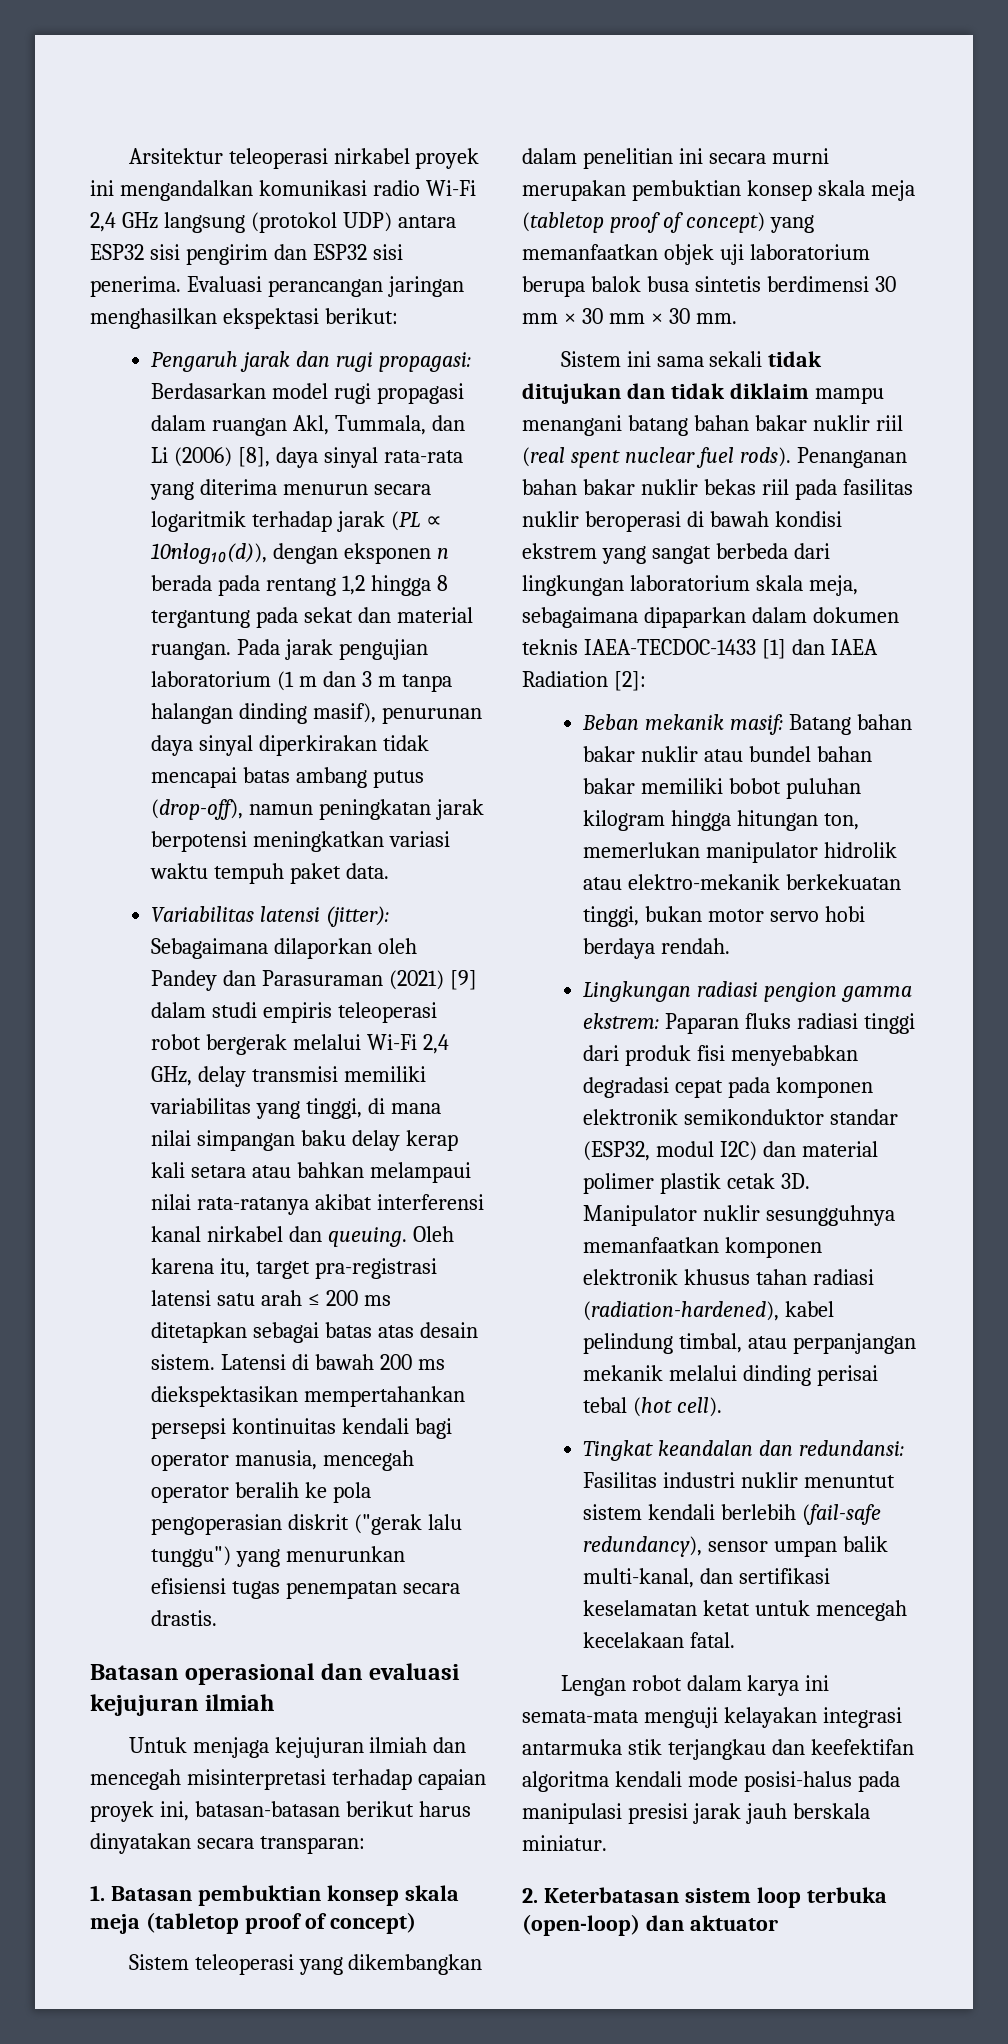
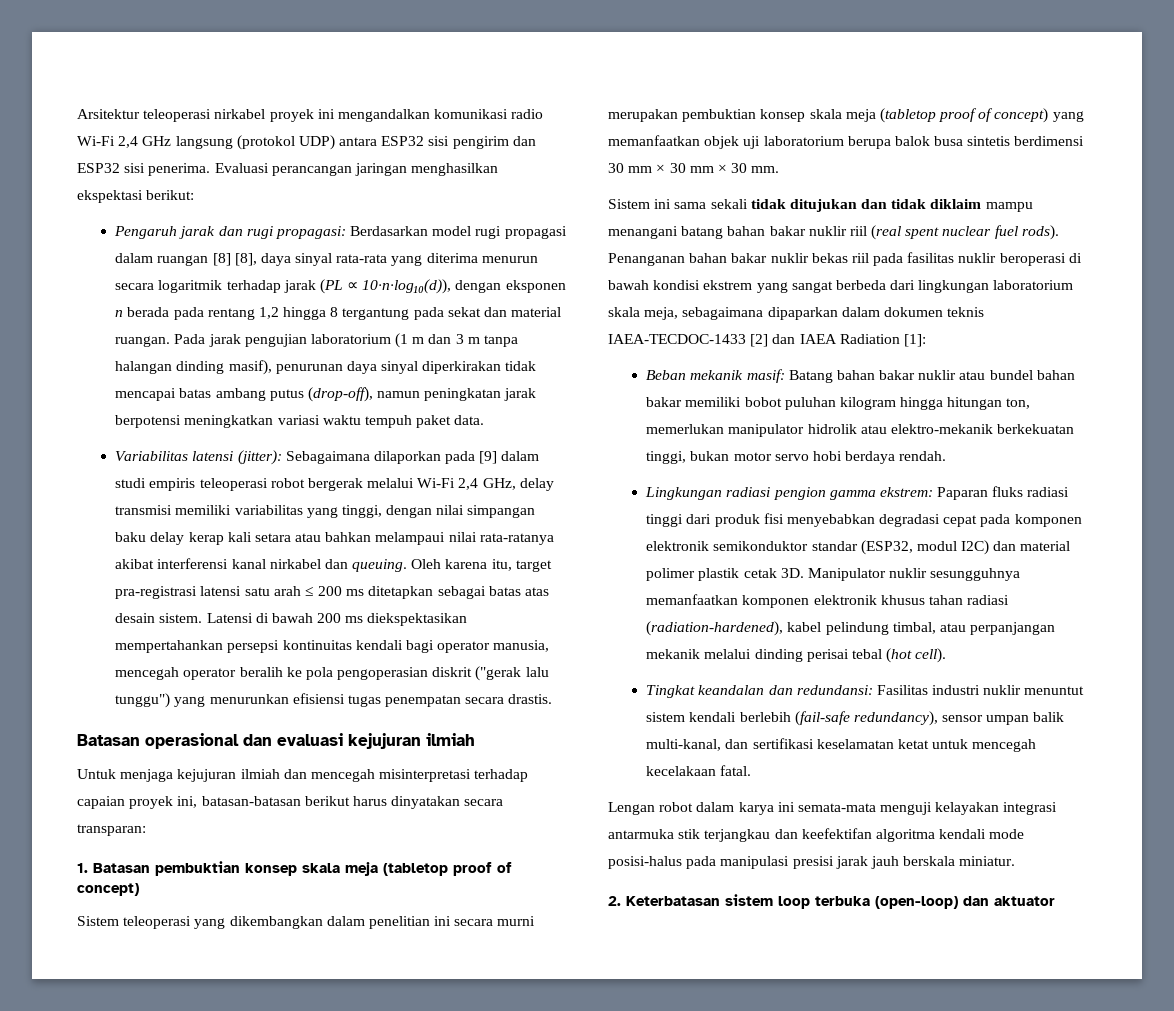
- Pengaruh jarak dan rugi propagasi: Berdasarkan model rugi propagasi dalam ruangan Akl, Tummala, dan Li (2006) [8], daya sinyal rata-rata yang diterima menurun secara logaritmik terhadap jarak (PL ∝ 10·n·log₁₀(d)), dengan eksponen n berada pada rentang 1,2 hingga 8 tergantung pada sekat dan material ruangan.
+ Pengaruh jarak dan rugi propagasi: Berdasarkan model rugi propagasi dalam ruangan [8] [8], daya sinyal rata-rata yang diterima menurun secara logaritmik terhadap jarak (PL ∝ 10·n·log₁₀(d)), dengan eksponen n berada pada rentang 1,2 hingga 8 tergantung pada sekat dan material ruangan.
- Variabilitas latensi (jitter): Sebagaimana dilaporkan oleh Pandey dan Parasuraman (2021) [9] dalam studi empiris teleoperasi robot bergerak melalui Wi-Fi 2,4 GHz, delay transmisi memiliki variabilitas yang tinggi, di mana nilai simpangan baku delay kerap kali setara atau bahkan melampaui nilai rata-ratanya akibat interferensi kanal nirkabel dan queuing.
+ Variabilitas latensi (jitter): Sebagaimana dilaporkan pada [9] dalam studi empiris teleoperasi robot bergerak melalui Wi-Fi 2,4 GHz, delay transmisi memiliki variabilitas yang tinggi, dengan nilai simpangan baku delay kerap kali setara atau bahkan melampaui nilai rata-ratanya akibat interferensi kanal nirkabel dan queuing.
- Penanganan bahan bakar nuklir bekas riil pada fasilitas nuklir beroperasi di bawah kondisi ekstrem yang sangat berbeda dari lingkungan laboratorium skala meja, sebagaimana dipaparkan dalam dokumen teknis IAEA-TECDOC-1433 [1] dan IAEA Radiation [2]:
+ Penanganan bahan bakar nuklir bekas riil pada fasilitas nuklir beroperasi di bawah kondisi ekstrem yang sangat berbeda dari lingkungan laboratorium skala meja, sebagaimana dipaparkan dalam dokumen teknis IAEA-TECDOC-1433 [2] dan IAEA Radiation [1]:

